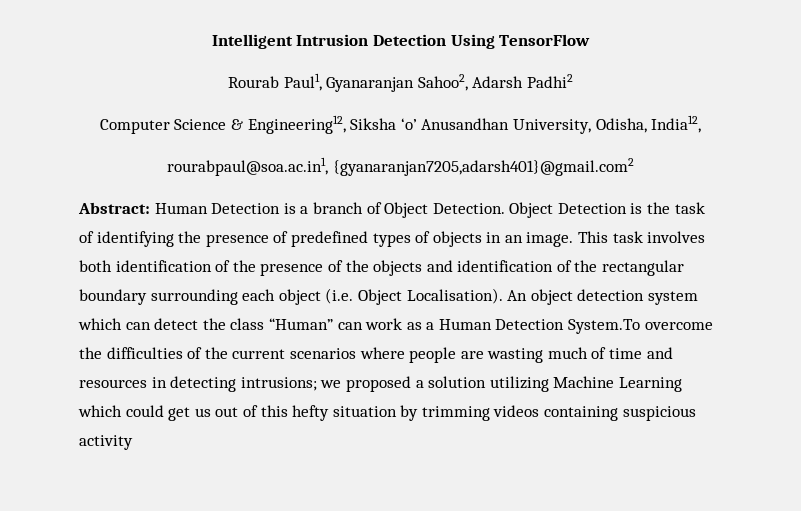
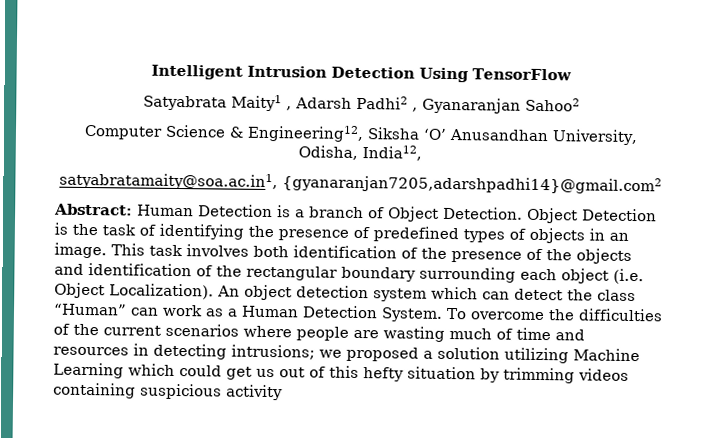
- Rourab Paul1, Gyanaranjan Sahoo2, Adarsh Padhi2
+ Satyabrata Maity1 , Adarsh Padhi2 , Gyanaranjan Sahoo2
- Computer Science & Engineering12, Siksha ‘o’ Anusandhan University, Odisha, India12,
+ Computer Science & Engineering12, Siksha ‘O’ Anusandhan University, Odisha, India12,
- rourabpaul@soa.ac.in1, {gyanaranjan7205,adarsh401}@gmail.com2
+ satyabratamaity@soa.ac.in1, {gyanaranjan7205,adarshpadhi14}@gmail.com2
- This task involves both identification of the presence of the objects and identification of the rectangular boundary surrounding each object (i.e. Object Localisation).
+ This task involves both identification of the presence of the objects and identification of the rectangular boundary surrounding each object (i.e. Object Localization).
- An object detection system which can detect the class “Human” can work as a Human Detection System.To overcome the difficulties of the current scenarios where people are wasting much of time and resources in detecting intrusions; we proposed a solution utilizing Machine Learning which could get us out of this hefty situation by trimming videos containing suspicious activity
+ An object detection system which can detect the class “Human” can work as a Human Detection System. To overcome the difficulties of the current scenarios where people are wasting much of time and resources in detecting intrusions; we proposed a solution utilizing Machine Learning which could get us out of this hefty situation by trimming videos containing suspicious activity

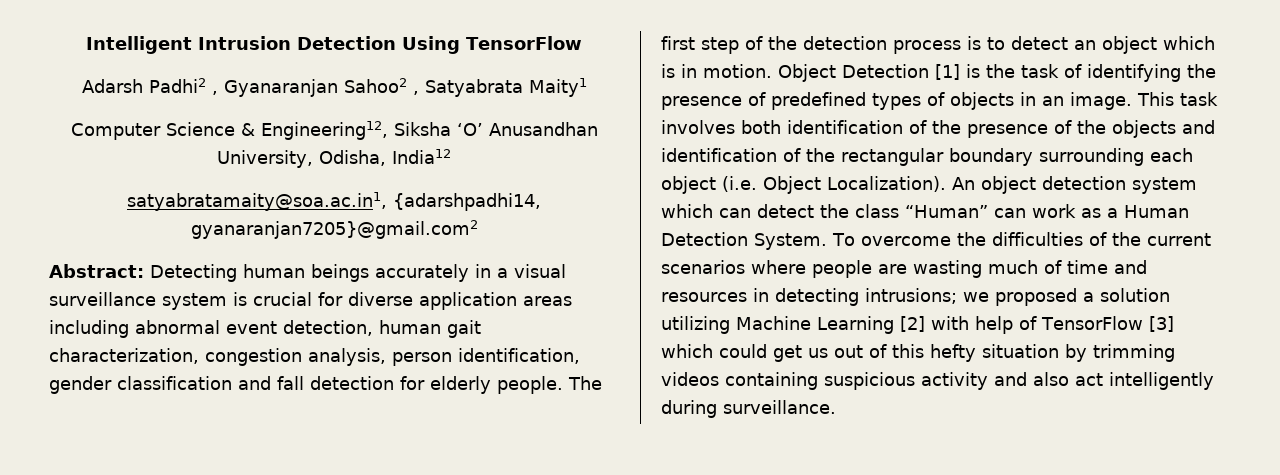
- Satyabrata Maity1 , Adarsh Padhi2 , Gyanaranjan Sahoo2
+ Adarsh Padhi2 , Gyanaranjan Sahoo2 , Satyabrata Maity1
- Computer Science & Engineering12, Siksha ‘O’ Anusandhan University, Odisha, India12,
+ Computer Science & Engineering12, Siksha ‘O’ Anusandhan University, Odisha, India12
- satyabratamaity@soa.ac.in1, {gyanaranjan7205,adarshpadhi14}@gmail.com2
+ satyabratamaity@soa.ac.in1, {adarshpadhi14, gyanaranjan7205}@gmail.com2
- Abstract: Human Detection is a branch of Object Detection.
+ Abstract: Detecting human beings accurately in a visual surveillance system is crucial for diverse application areas including abnormal event detection, human gait characterization, congestion analysis, person identification, gender classification and fall detection for elderly people. The first step of the detection process is to detect an object which is in motion.
- Object Detection is the task of identifying the presence of predefined types of objects in an image.
+ Object Detection [1] is the task of identifying the presence of predefined types of objects in an image.
- To overcome the difficulties of the current scenarios where people are wasting much of time and resources in detecting intrusions; we proposed a solution utilizing Machine Learning which could get us out of this hefty situation by trimming videos containing suspicious activity
+ To overcome the difficulties of the current scenarios where people are wasting much of time and resources in detecting intrusions; we proposed a solution utilizing Machine Learning [2] with help of TensorFlow [3] which could get us out of this hefty situation by trimming videos containing suspicious activity and also act intelligently during surveillance.

